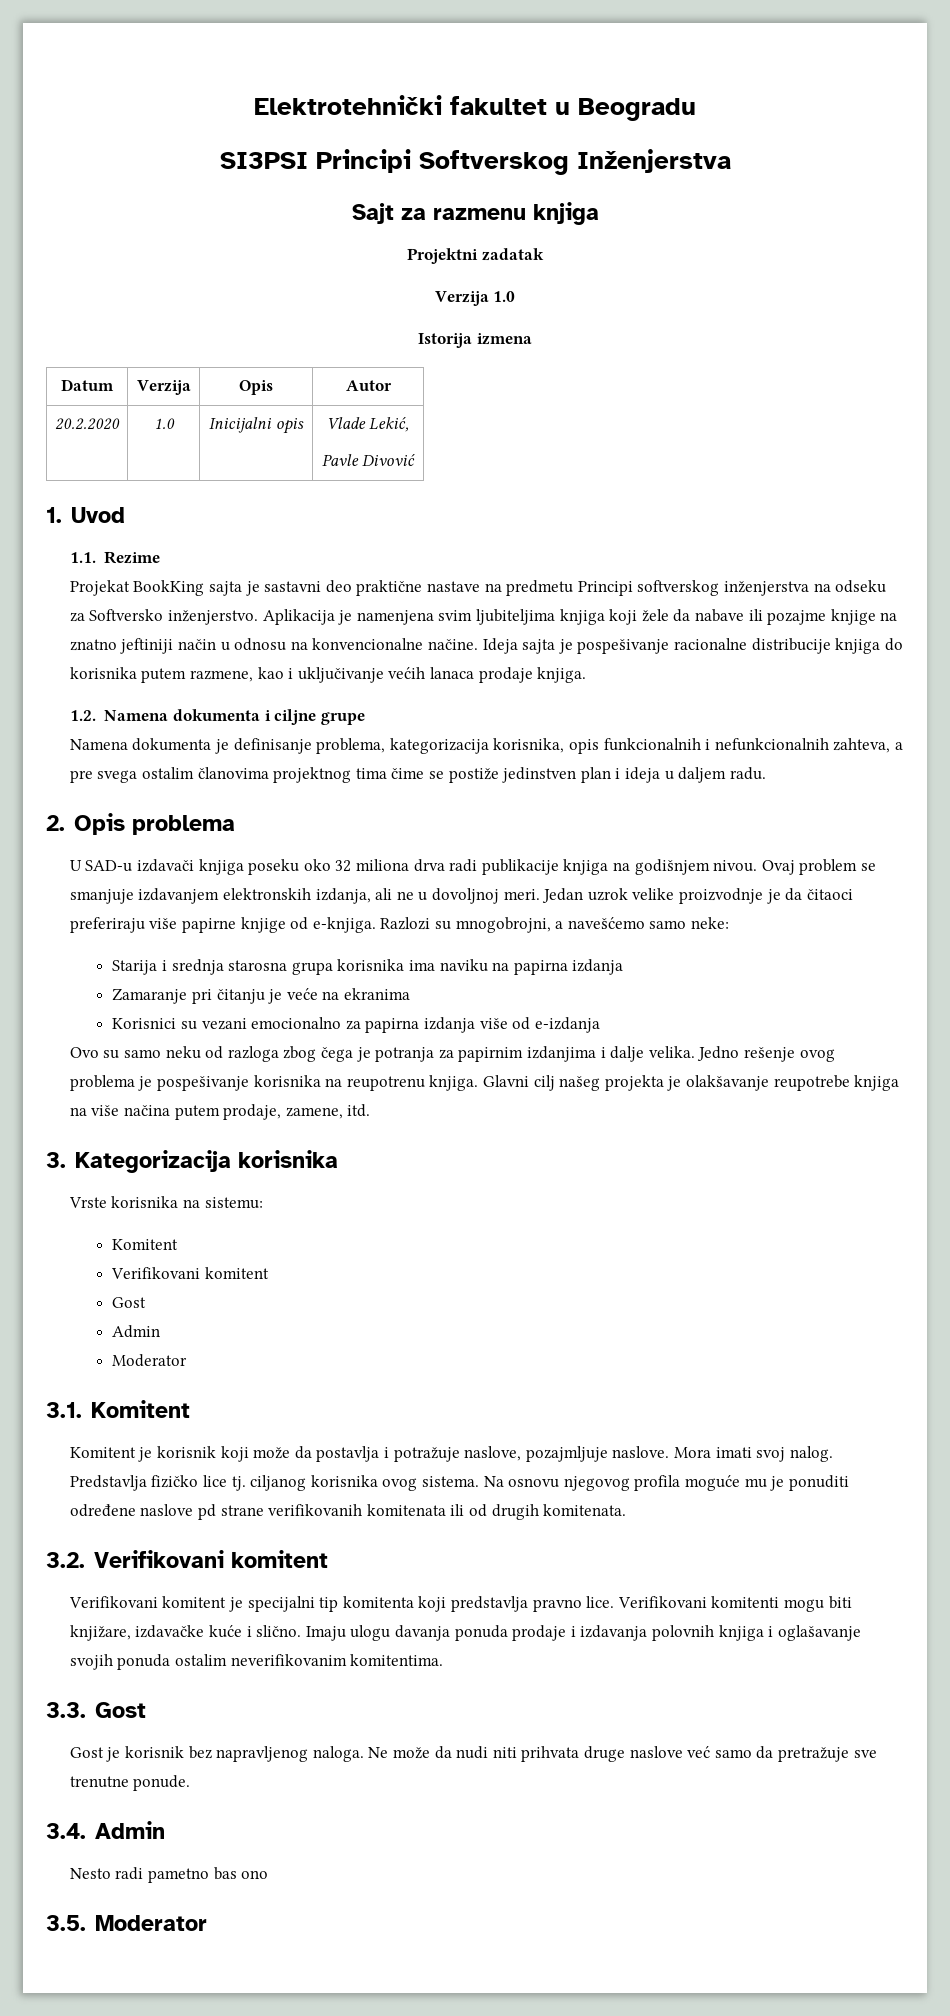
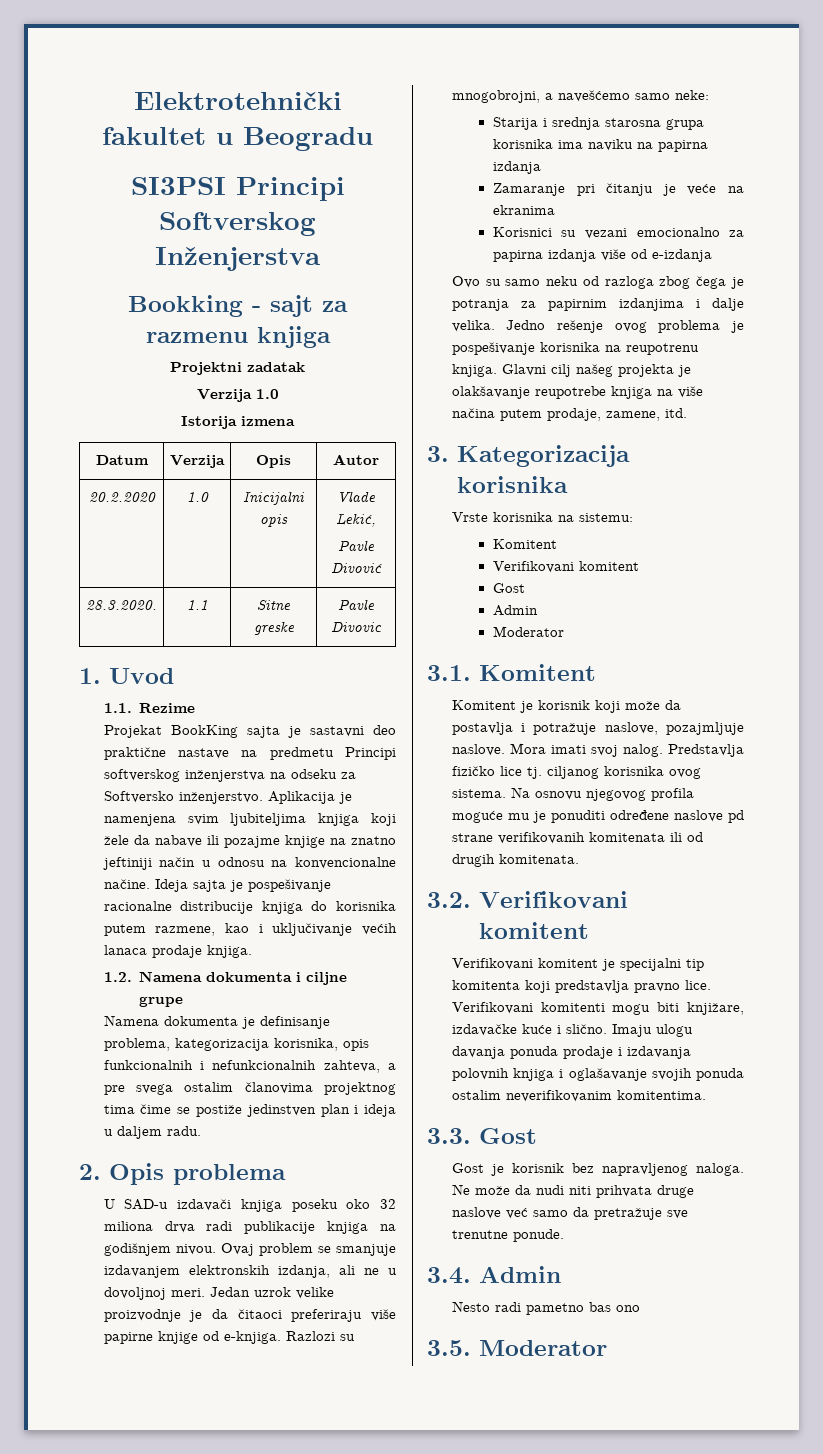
- Sajt za razmenu knjiga
+ Bookking - sajt za razmenu knjiga
+ 28.3.2020. | 1.1 | Sitne greske | Pavle Divovic

